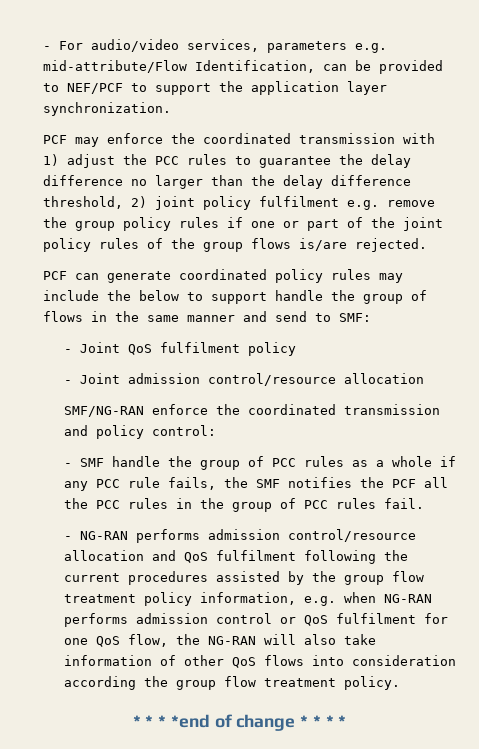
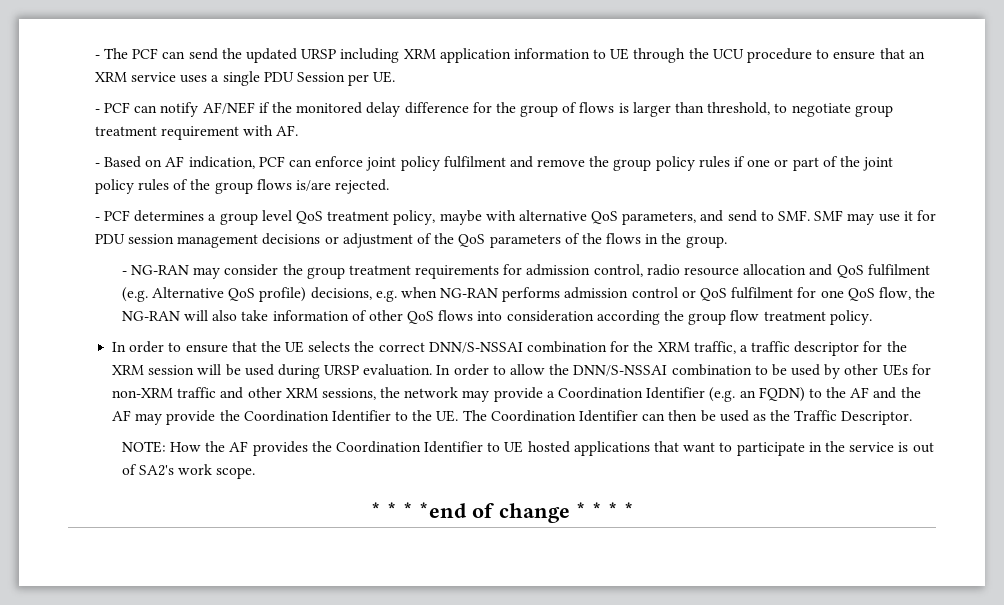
- - For audio/video services, parameters e.g. mid-attribute/Flow Identification, can be provided to NEF/PCF to support the application layer synchronization.
- PCF may enforce the coordinated transmission with 1) adjust the PCC rules to guarantee the delay difference no larger than the delay difference threshold, 2) joint policy fulfilment e.g. remove the group policy rules if one or part of the joint policy rules of the group flows is/are rejected.
+ - The PCF can send the updated URSP including XRM application information to UE through the UCU procedure to ensure that an XRM service uses a single PDU Session per UE.
+ - PCF can notify AF/NEF if the monitored delay difference for the group of flows is larger than threshold, to negotiate group treatment requirement with AF.
+ - Based on AF indication, PCF can enforce joint policy fulfilment and remove the group policy rules if one or part of the joint policy rules of the group flows is/are rejected.
- PCF can generate coordinated policy rules may include the below to support handle the group of flows in the same manner and send to SMF:
- - Joint QoS fulfilment policy
- - Joint admission control/resource allocation
- SMF/NG-RAN enforce the coordinated transmission and policy control:
- - SMF handle the group of PCC rules as a whole if any PCC rule fails, the SMF notifies the PCF all the PCC rules in the group of PCC rules fail.
- - NG-RAN performs admission control/resource allocation and QoS fulfilment following the current procedures assisted by the group flow treatment policy information, e.g. when NG-RAN performs admission control or QoS fulfilment for one QoS flow, the NG-RAN will also take information of other QoS flows into consideration according the group flow treatment policy.
+ - PCF determines a group level QoS treatment policy, maybe with alternative QoS parameters, and send to SMF. SMF may use it for PDU session management decisions or adjustment of the QoS parameters of the flows in the group.
+ - NG-RAN may consider the group treatment requirements for admission control, radio resource allocation and QoS fulfilment (e.g. Alternative QoS profile) decisions, e.g. when NG-RAN performs admission control or QoS fulfilment for one QoS flow, the NG-RAN will also take information of other QoS flows into consideration according the group flow treatment policy.
+ In order to ensure that the UE selects the correct DNN/S-NSSAI combination for the XRM traffic, a traffic descriptor for the XRM session will be used during URSP evaluation. In order to allow the DNN/S-NSSAI combination to be used by other UEs for non-XRM traffic and other XRM sessions, the network may provide a Coordination Identifier (e.g. an FQDN) to the AF and the AF may provide the Coordination Identifier to the UE. The Coordination Identifier can then be used as the Traffic Descriptor.
+ NOTE: How the AF provides the Coordination Identifier to UE hosted applications that want to participate in the service is out of SA2's work scope.

